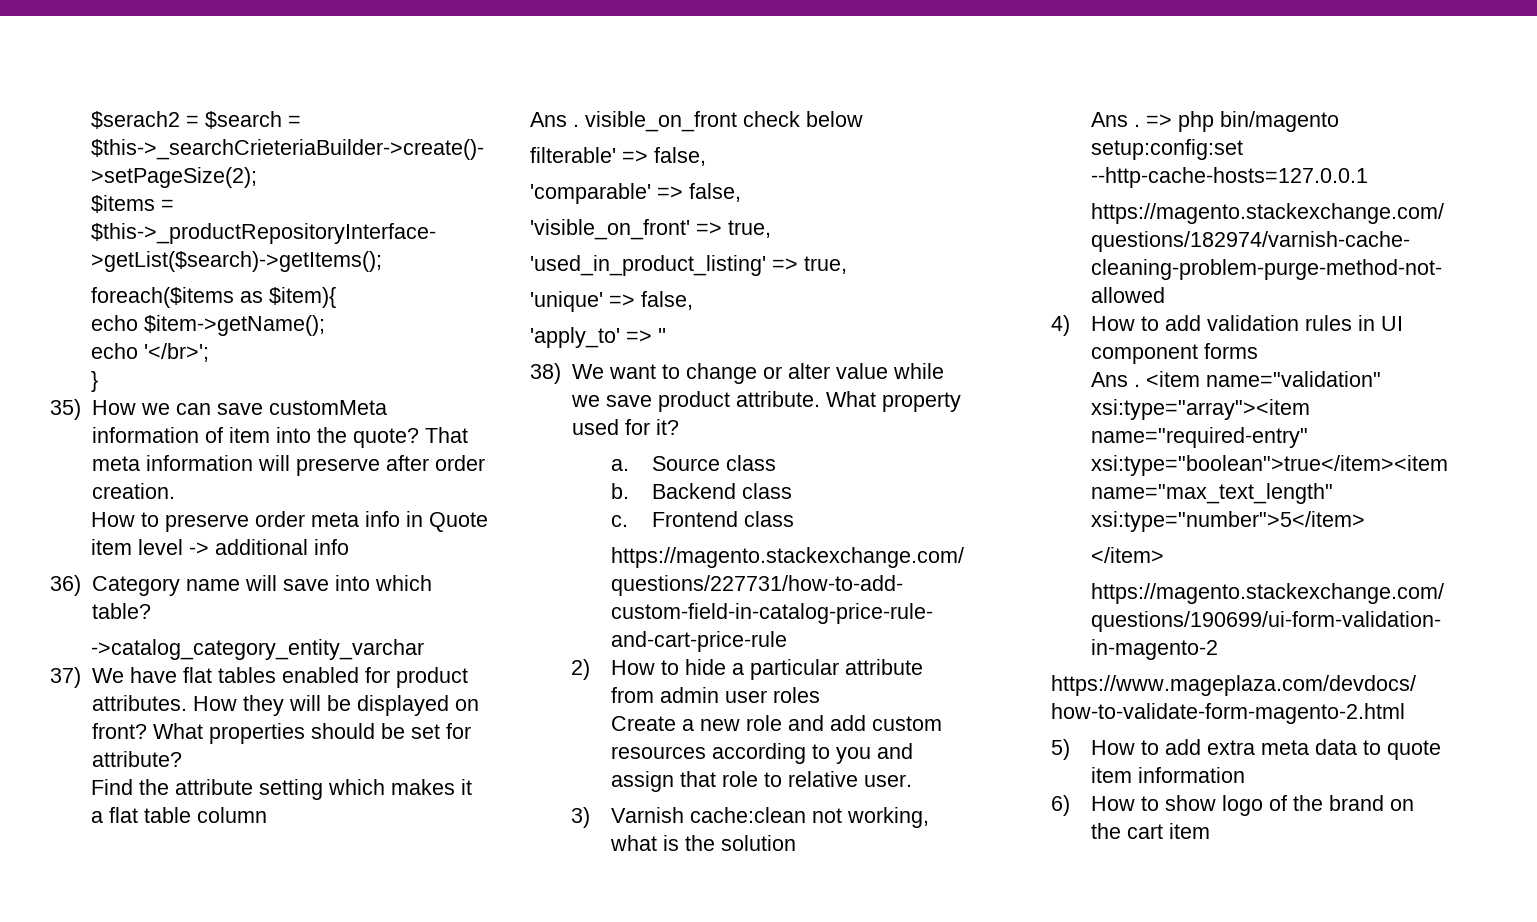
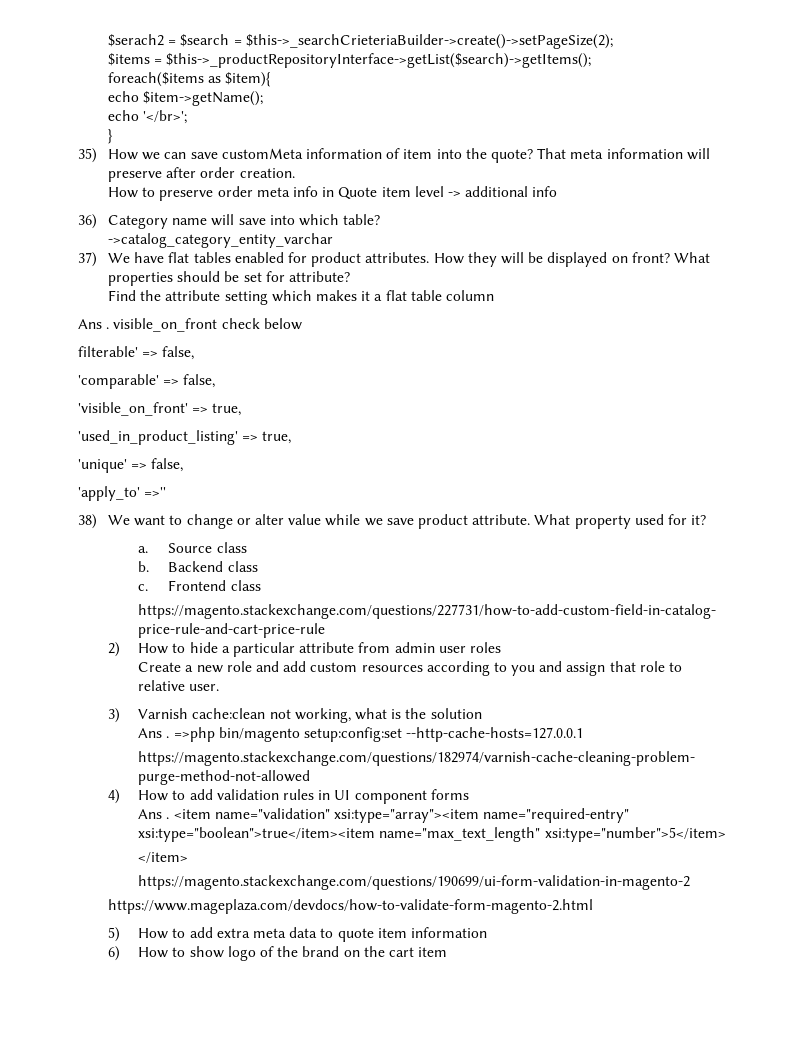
- 'apply_to' => ''
+ 'apply_to' =>''
- => php bin/magento setup:config:set --http-cache-hosts=127.0.0.1
+ =>php bin/magento setup:config:set --http-cache-hosts=127.0.0.1

